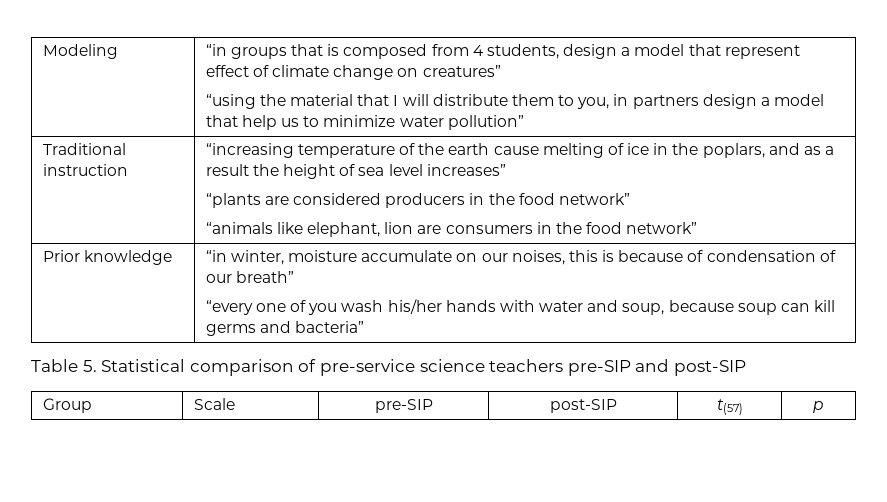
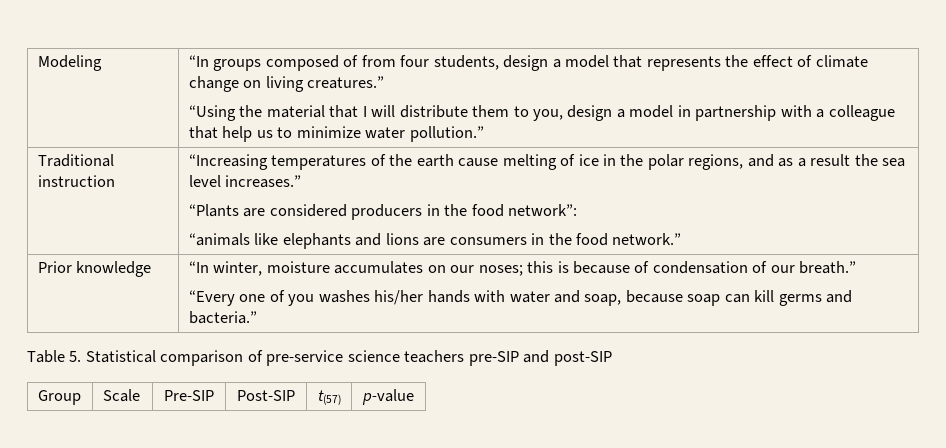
- “in groups that is composed from 4 students, design a model that represent effect of climate change on creatures”
- “using the material that I will distribute them to you, in partners design a model that help us to minimize water pollution”
+ “In groups composed of from four students, design a model that represents the effect of climate change on living creatures.”
+ “Using the material that I will distribute them to you, design a model in partnership with a colleague that help us to minimize water pollution.”
- “increasing temperature of the earth cause melting of ice in the poplars, and as a result the height of sea level increases”
- “plants are considered producers in the food network”
+ “Increasing temperatures of the earth cause melting of ice in the polar regions, and as a result the sea level increases.”
+ “Plants are considered producers in the food network”:
- “animals like elephant, lion are consumers in the food network”
+ “animals like elephants and lions are consumers in the food network.”
- Prior knowledge | “in winter, moisture accumulate on our noises, this is because of condensation of our breath”
- “every one of you wash his/her hands with water and soup, because soup can kill germs and bacteria”
+ Prior knowledge | “In winter, moisture accumulates on our noses; this is because of condensation of our breath.”
+ “Every one of you washes his/her hands with water and soap, because soap can kill germs and bacteria.”
- Group | Scale | pre-SIP | post-SIP | t(57) | p
+ Group | Scale | Pre-SIP | Post-SIP | t(57) | p-value

